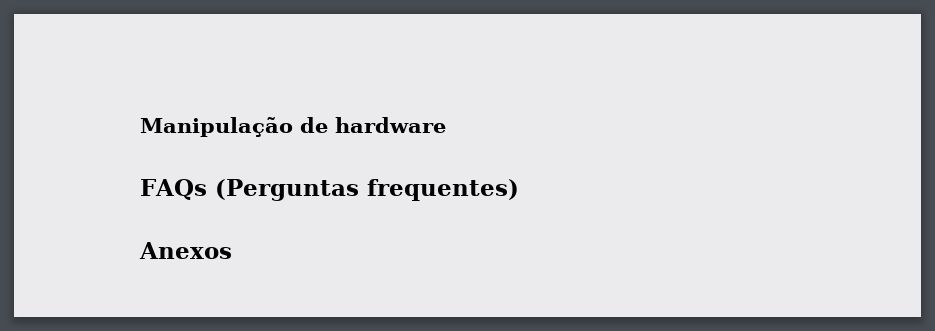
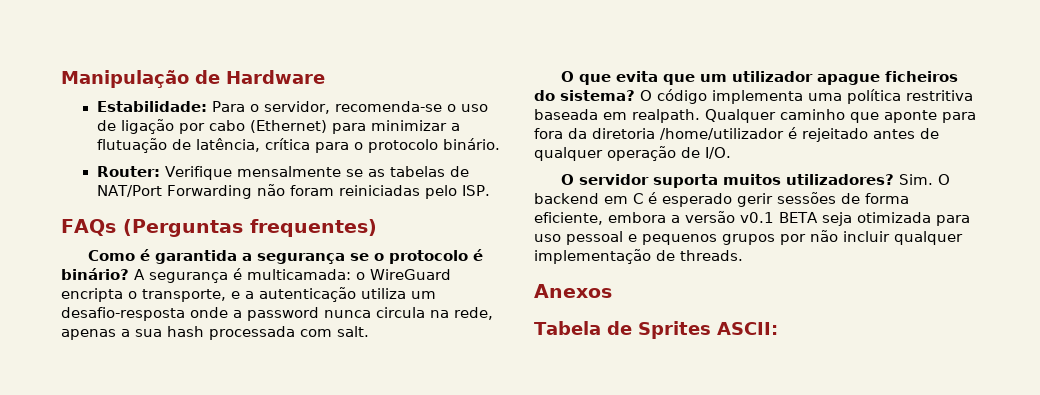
- Manipulação de hardware
+ Manipulação de Hardware
+ Estabilidade: Para o servidor, recomenda-se o uso de ligação por cabo (Ethernet) para minimizar a flutuação de latência, crítica para o protocolo binário.
+ Router: Verifique mensalmente se as tabelas de NAT/Port Forwarding não foram reiniciadas pelo ISP.
  FAQs (Perguntas frequentes)
+ Como é garantida a segurança se o protocolo é binário? A segurança é multicamada: o WireGuard encripta o transporte, e a autenticação utiliza um desafio-resposta onde a password nunca circula na rede, apenas a sua hash processada com salt.
+ O que evita que um utilizador apague ficheiros do sistema? O código implementa uma política restritiva baseada em realpath. Qualquer caminho que aponte para fora da diretoria /home/utilizador é rejeitado antes de qualquer operação de I/O.
+ O servidor suporta muitos utilizadores? Sim. O backend em C é esperado gerir sessões de forma eficiente, embora a versão v0.1 BETA seja otimizada para uso pessoal e pequenos grupos por não incluir qualquer implementação de threads.
  Anexos
+ Tabela de Sprites ASCII:

